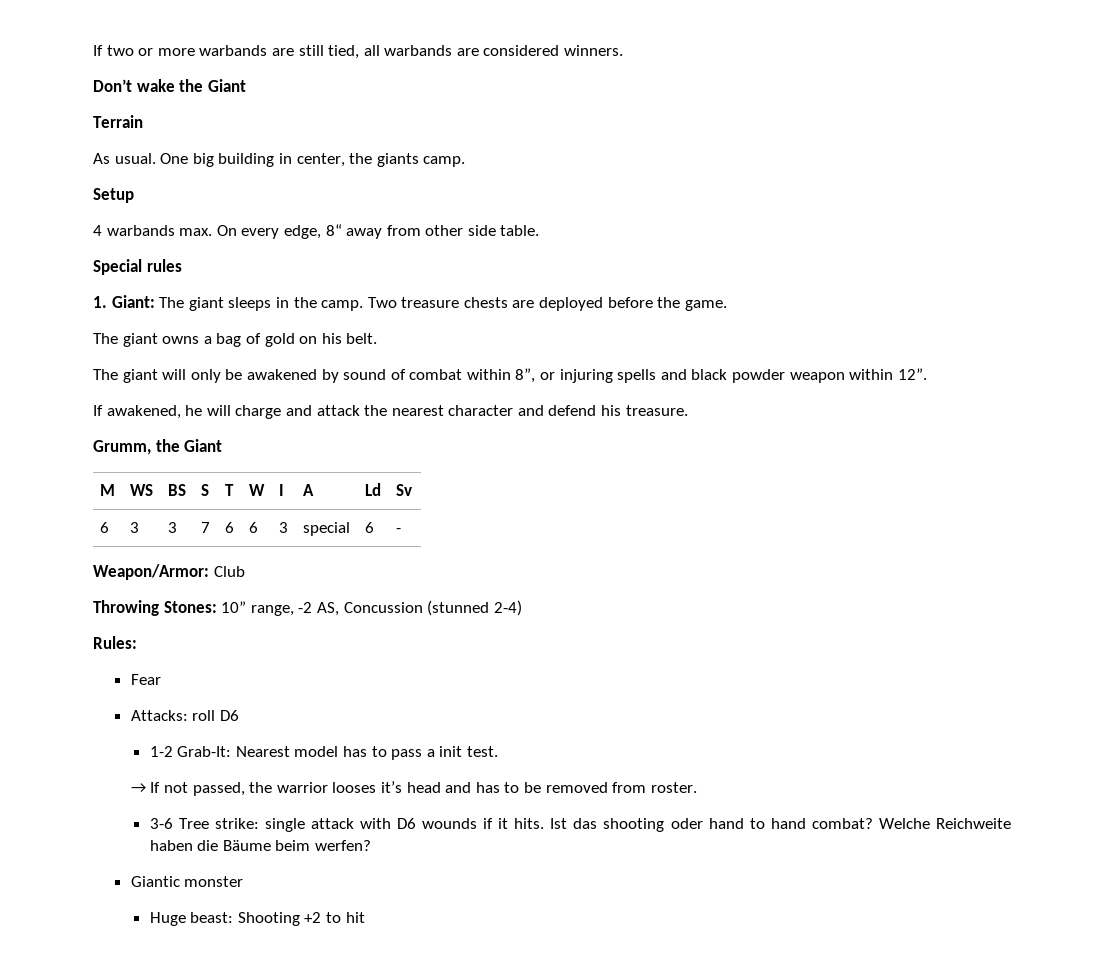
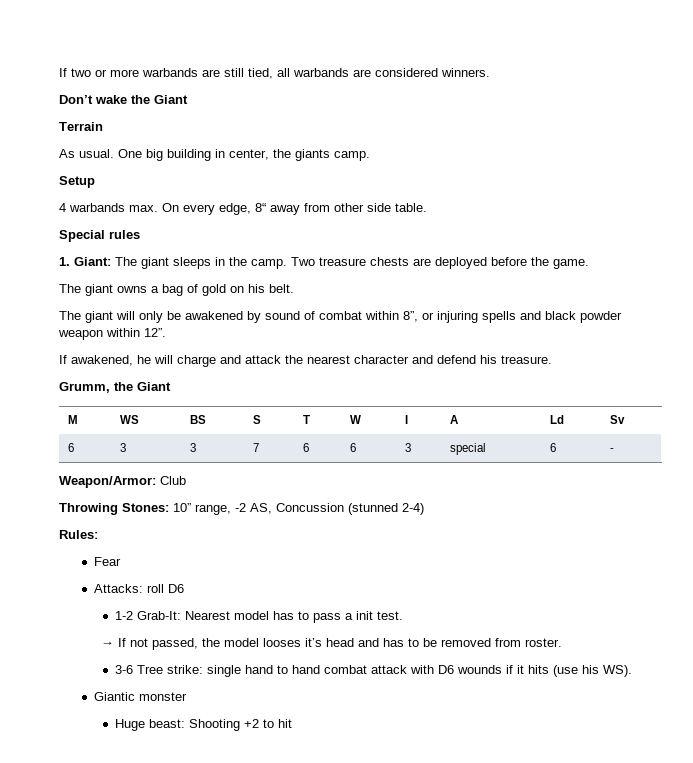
- → If not passed, the warrior looses it’s head and has to be removed from roster.
+ → If not passed, the model looses it’s head and has to be removed from roster.
- 3-6 Tree strike: single attack with D6 wounds if it hits. Ist das shooting oder hand to hand combat? Welche Reichweite haben die Bäume beim werfen?
+ 3-6 Tree strike: single hand to hand combat attack with D6 wounds if it hits (use his WS).

